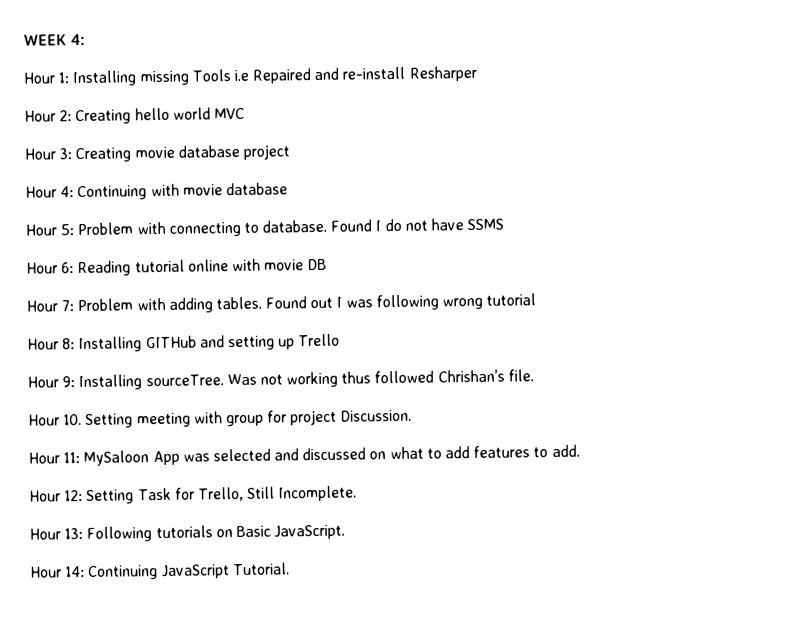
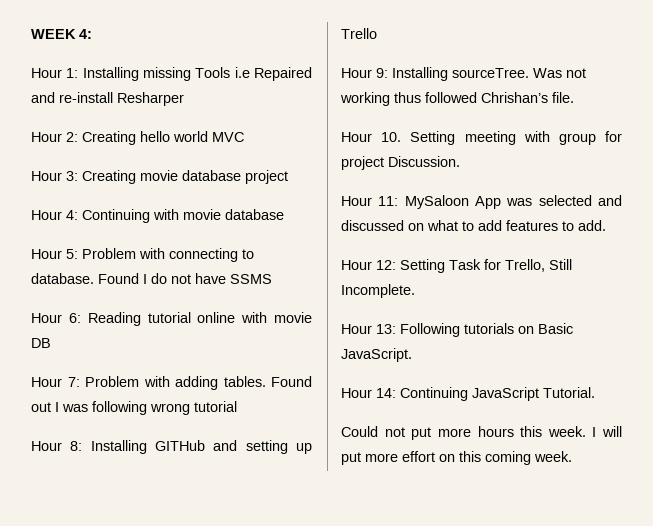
+ Could not put more hours this week. I will put more effort on this coming week.

